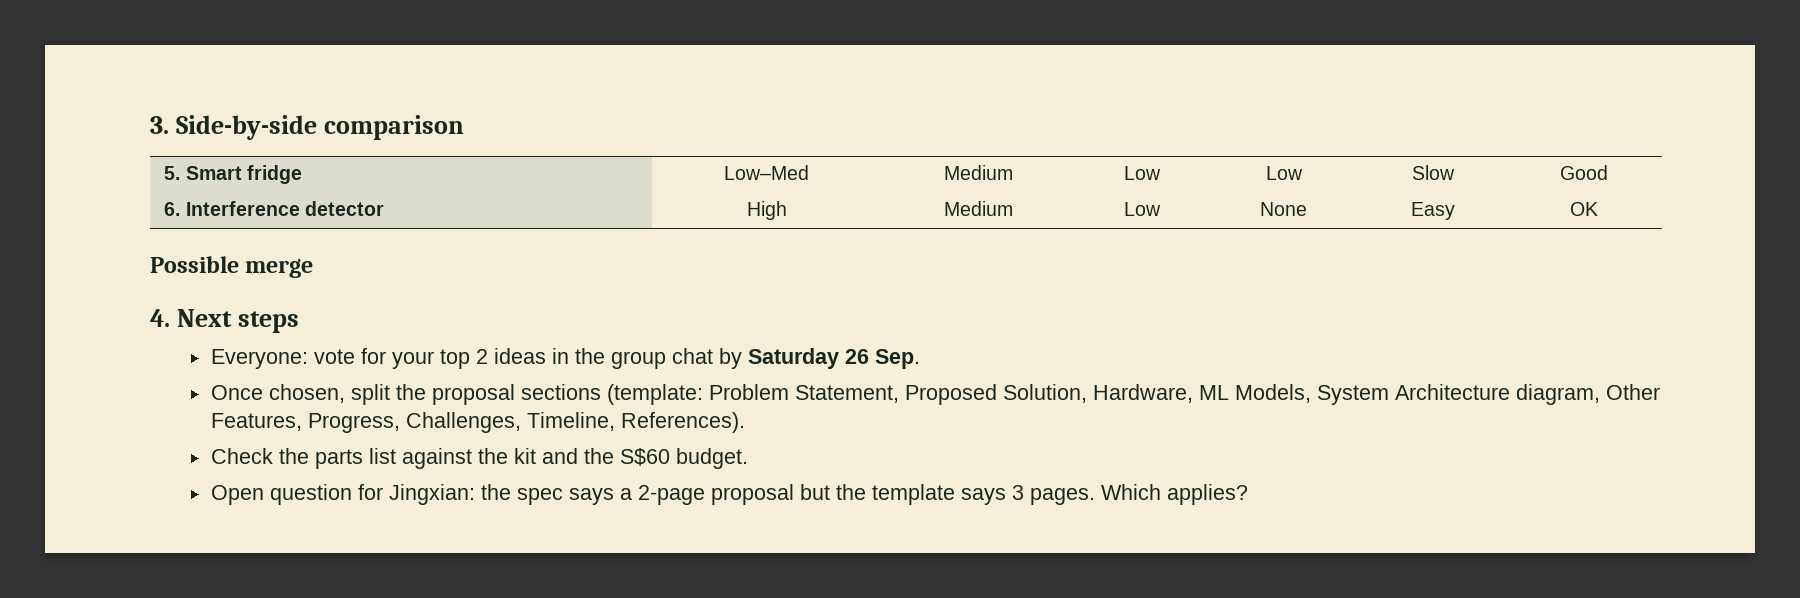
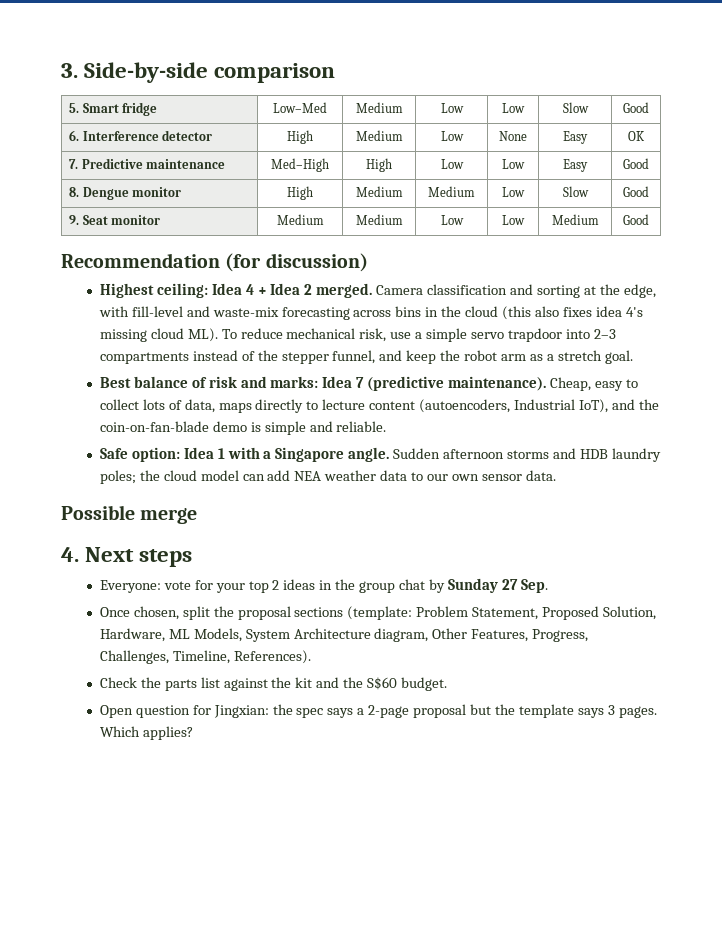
+ 7. Predictive maintenance | Med–High | High | Low | Low | Easy | Good
+ 8. Dengue monitor | High | Medium | Medium | Low | Slow | Good
+ 9. Seat monitor | Medium | Medium | Low | Low | Medium | Good
+ Recommendation (for discussion)
+ Highest ceiling: Idea 4 + Idea 2 merged. Camera classification and sorting at the edge, with fill-level and waste-mix forecasting across bins in the cloud (this also fixes idea 4's missing cloud ML). To reduce mechanical risk, use a simple servo trapdoor into 2–3 compartments instead of the stepper funnel, and keep the robot arm as a stretch goal.
+ Best balance of risk and marks: Idea 7 (predictive maintenance). Cheap, easy to collect lots of data, maps directly to lecture content (autoencoders, Industrial IoT), and the coin-on-fan-blade demo is simple and reliable.
+ Safe option: Idea 1 with a Singapore angle. Sudden afternoon storms and HDB laundry poles; the cloud model can add NEA weather data to our own sensor data.
- Everyone: vote for your top 2 ideas in the group chat by Saturday 26 Sep.
+ Everyone: vote for your top 2 ideas in the group chat by Sunday 27 Sep.

